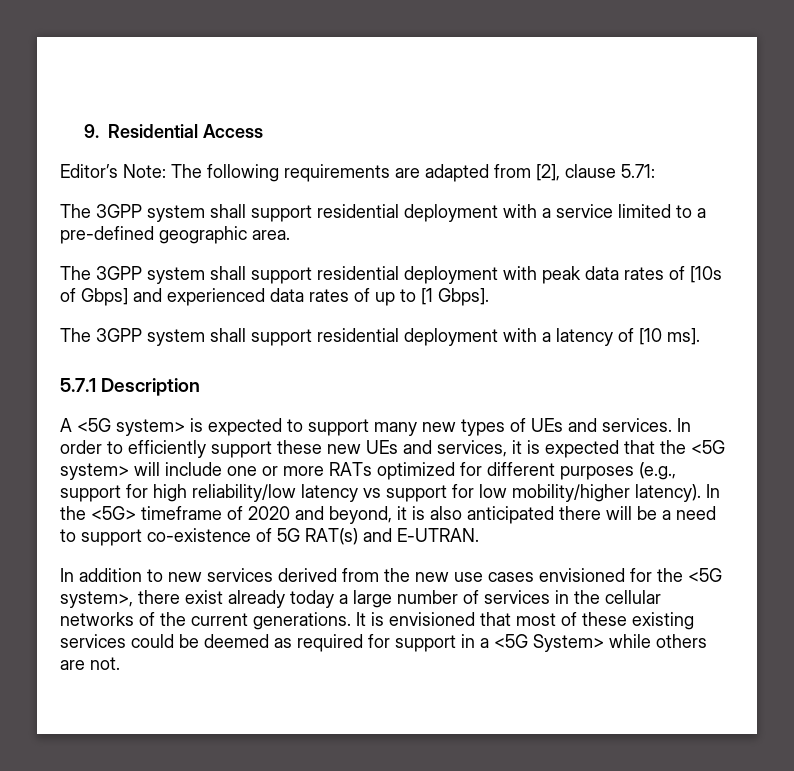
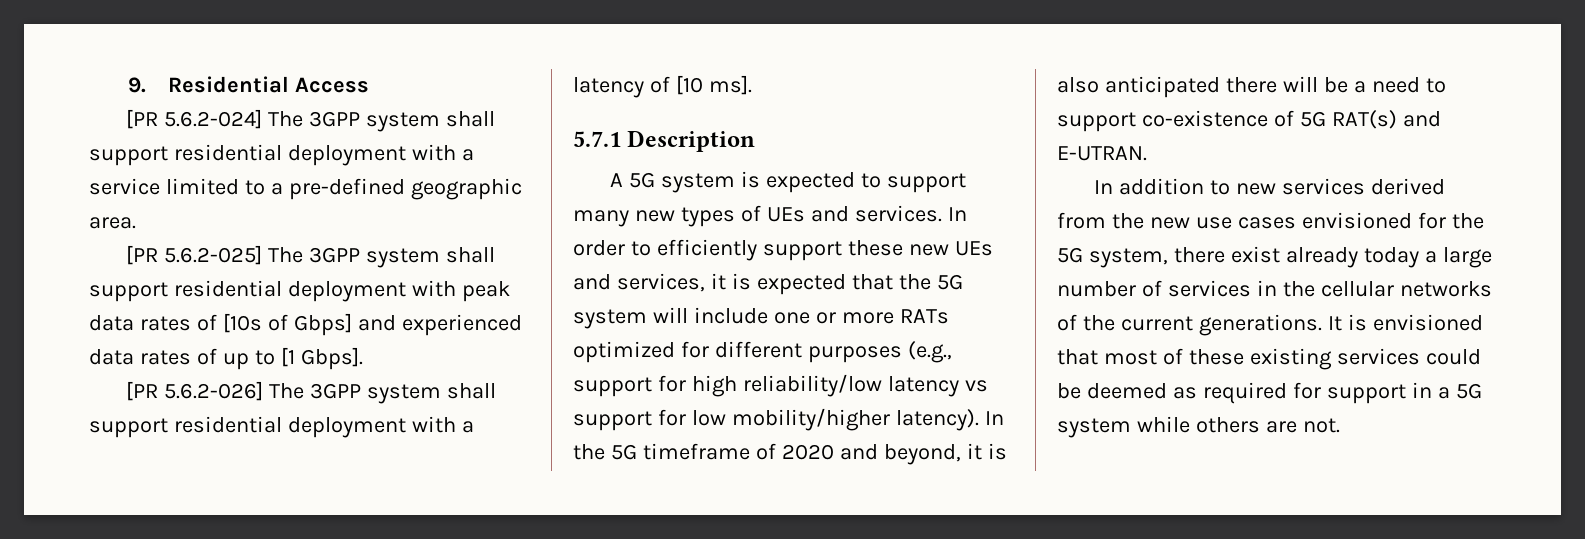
- Editor’s Note: The following requirements are adapted from [2], clause 5.71:
- The 3GPP system shall support residential deployment with a service limited to a pre-defined geographic area.
+ [PR 5.6.2-024] The 3GPP system shall support residential deployment with a service limited to a pre-defined geographic area.
- The 3GPP system shall support residential deployment with peak data rates of [10s of Gbps] and experienced data rates of up to [1 Gbps].
+ [PR 5.6.2-025] The 3GPP system shall support residential deployment with peak data rates of [10s of Gbps] and experienced data rates of up to [1 Gbps].
- The 3GPP system shall support residential deployment with a latency of [10 ms].
+ [PR 5.6.2-026] The 3GPP system shall support residential deployment with a latency of [10 ms].
- A <5G system> is expected to support many new types of UEs and services.
+ A 5G system is expected to support many new types of UEs and services.
- In order to efficiently support these new UEs and services, it is expected that the <5G system> will include one or more RATs optimized for different purposes (e.g., support for high reliability/low latency vs support for low mobility/higher latency).
+ In order to efficiently support these new UEs and services, it is expected that the 5G system will include one or more RATs optimized for different purposes (e.g., support for high reliability/low latency vs support for low mobility/higher latency).
- In the <5G> timeframe of 2020 and beyond, it is also anticipated there will be a need to support co-existence of 5G RAT(s) and E-UTRAN.
+ In the 5G timeframe of 2020 and beyond, it is also anticipated there will be a need to support co-existence of 5G RAT(s) and E-UTRAN.
- In addition to new services derived from the new use cases envisioned for the <5G system>, there exist already today a large number of services in the cellular networks of the current generations.
+ In addition to new services derived from the new use cases envisioned for the 5G system, there exist already today a large number of services in the cellular networks of the current generations.
- It is envisioned that most of these existing services could be deemed as required for support in a <5G System> while others are not.
+ It is envisioned that most of these existing services could be deemed as required for support in a 5G system while others are not.

